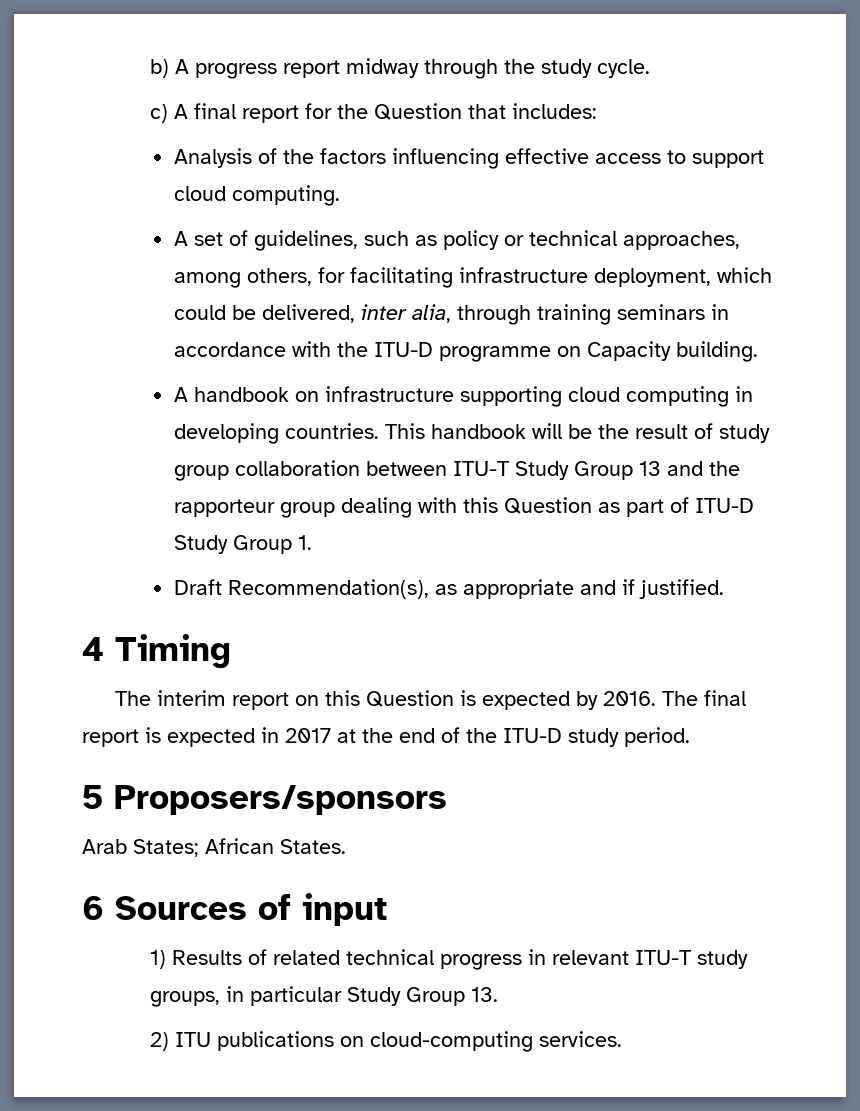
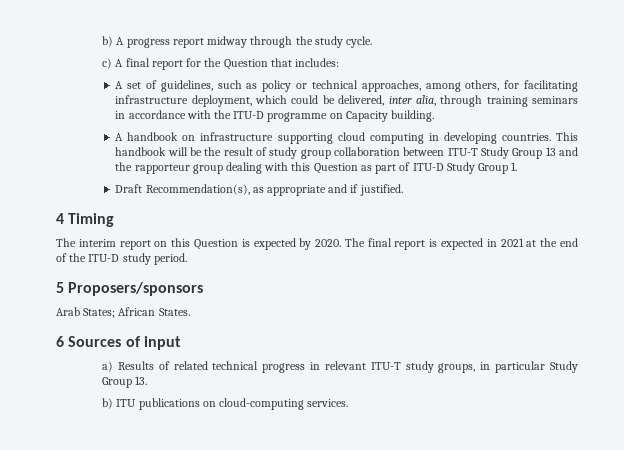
- Analysis of the factors influencing effective access to support cloud computing.
- The interim report on this Question is expected by 2016.
+ The interim report on this Question is expected by 2020.
- The final report is expected in 2017 at the end of the ITU-D study period.
+ The final report is expected in 2021 at the end of the ITU-D study period.
- 1) Results of related technical progress in relevant ITU-T study groups, in particular Study Group 13.
+ a) Results of related technical progress in relevant ITU-T study groups, in particular Study Group 13.
- 2) ITU publications on cloud-computing services.
+ b) ITU publications on cloud-computing services.

